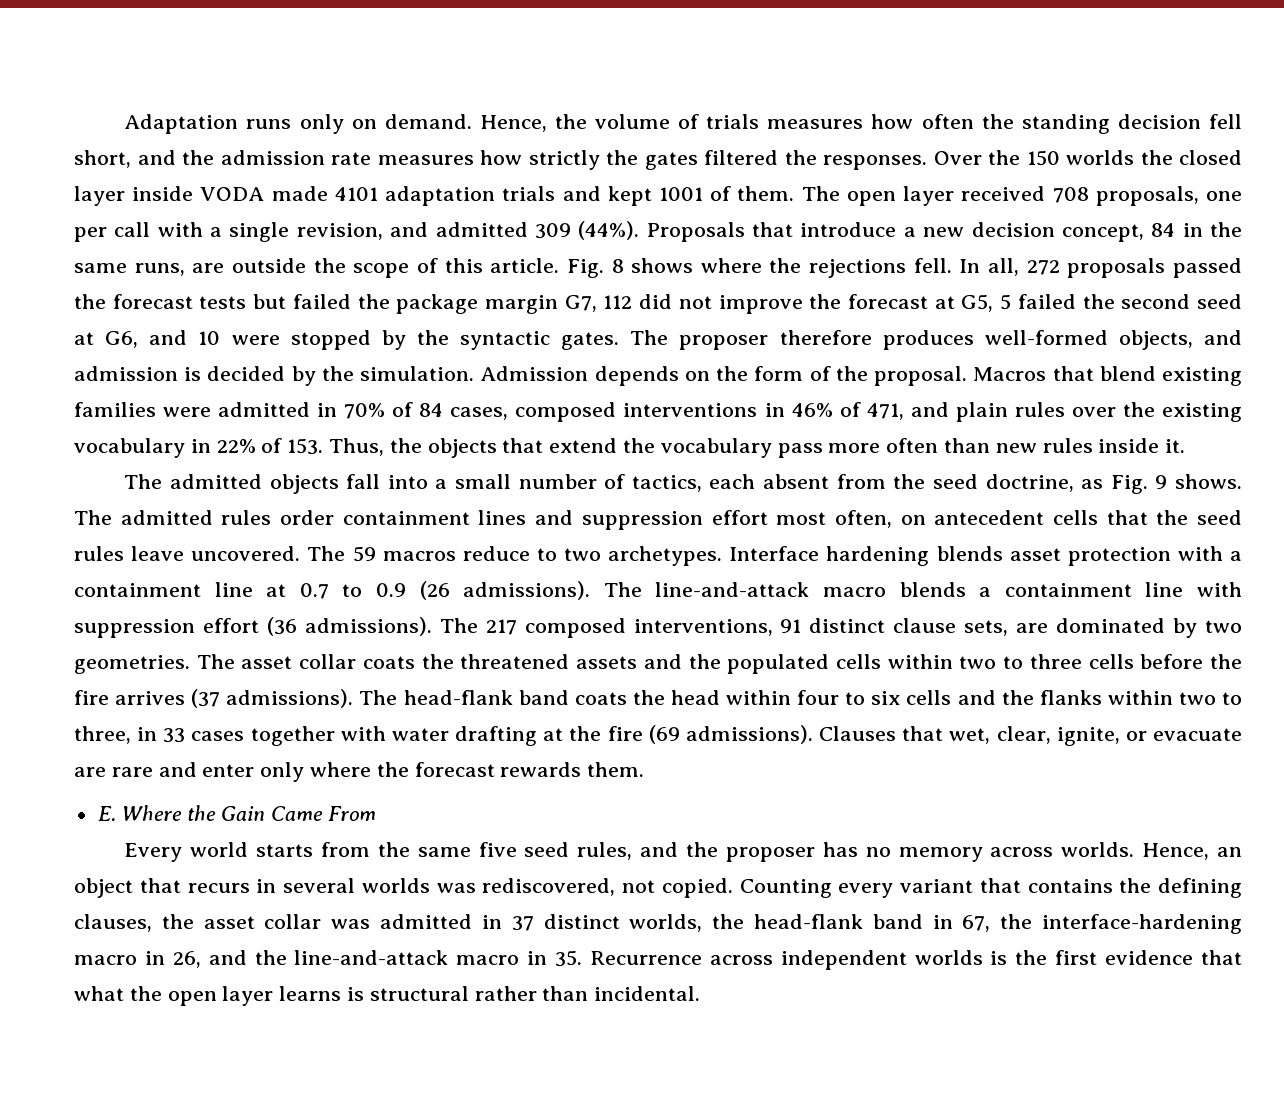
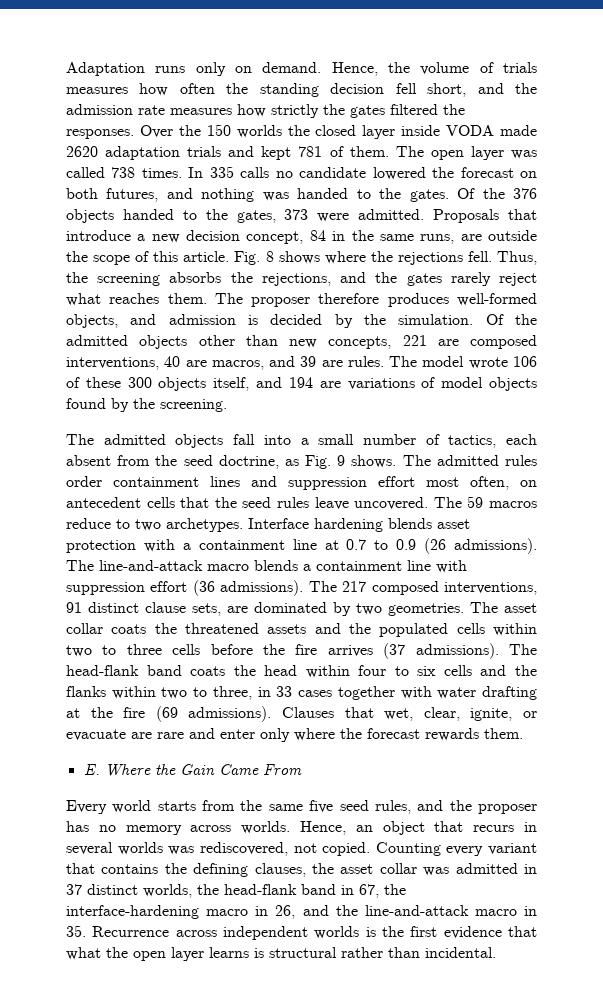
- Over the 150 worlds the closed layer inside VODA made 4101 adaptation trials and kept 1001 of them.
+ Over the 150 worlds the closed layer inside VODA made 2620 adaptation trials and kept 781 of them.
- The open layer received 708 proposals, one per call with a single revision, and admitted 309 (44%).
+ The open layer was called 738 times. In 335 calls no candidate lowered the forecast on both futures, and nothing was handed to the gates. Of the 376 objects handed to the gates, 373 were admitted.
- In all, 272 proposals passed the forecast tests but failed the package margin G7, 112 did not improve the forecast at G5, 5 failed the second seed at G6, and 10 were stopped by the syntactic gates.
+ Thus, the screening absorbs the rejections, and the gates rarely reject what reaches them.
- Admission depends on the form of the proposal. Macros that blend existing families were admitted in 70% of 84 cases, composed interventions in 46% of 471, and plain rules over the existing vocabulary in 22% of 153. Thus, the objects that extend the vocabulary pass more often than new rules inside it.
+ Of the admitted objects other than new concepts, 221 are composed interventions, 40 are macros, and 39 are rules. The model wrote 106 of these 300 objects itself, and 194 are variations of model objects found by the screening.

